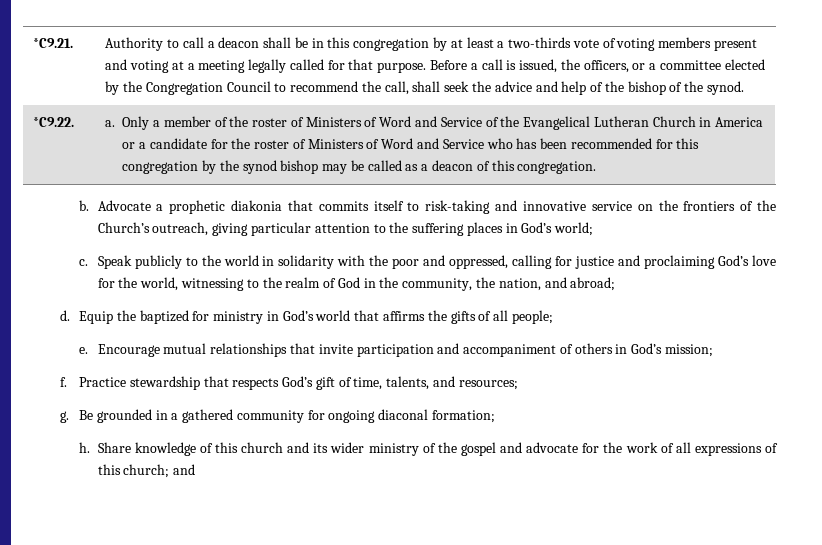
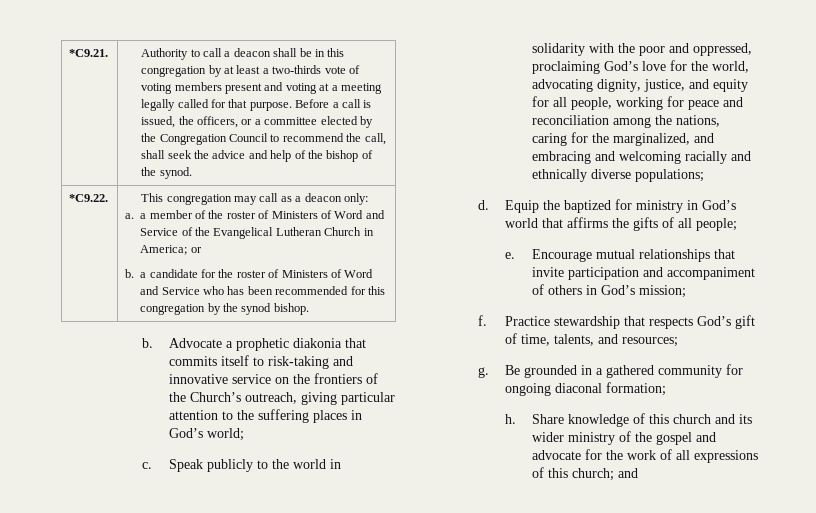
- a. Only a member of the roster of Ministers of Word and Service of the Evangelical Lutheran Church in America or a candidate for the roster of Ministers of Word and Service who has been recommended for this congregation by the synod bishop may be called as a deacon of this congregation.
+ This congregation may call as a deacon only:
+ a. a member of the roster of Ministers of Word and Service of the Evangelical Lutheran Church in America; or
+ b. a candidate for the roster of Ministers of Word and Service who has been recommended for this congregation by the synod bishop.
- Speak publicly to the world in solidarity with the poor and oppressed, calling for justice and proclaiming God’s love for the world, witnessing to the realm of God in the community, the nation, and abroad;
+ Speak publicly to the world in solidarity with the poor and oppressed, proclaiming God’s love for the world, advocating dignity, justice, and equity for all people, working for peace and reconciliation among the nations, caring for the marginalized, and embracing and welcoming racially and ethnically diverse populations;

